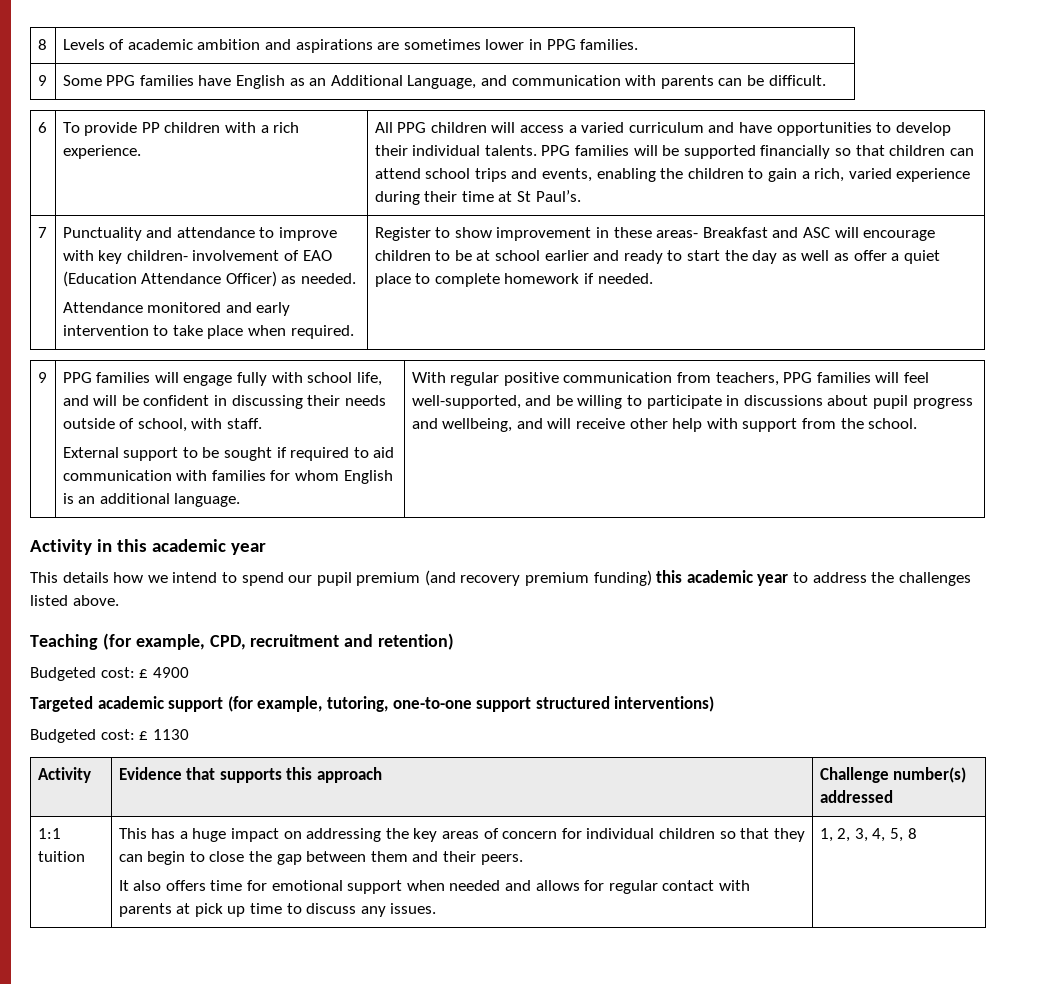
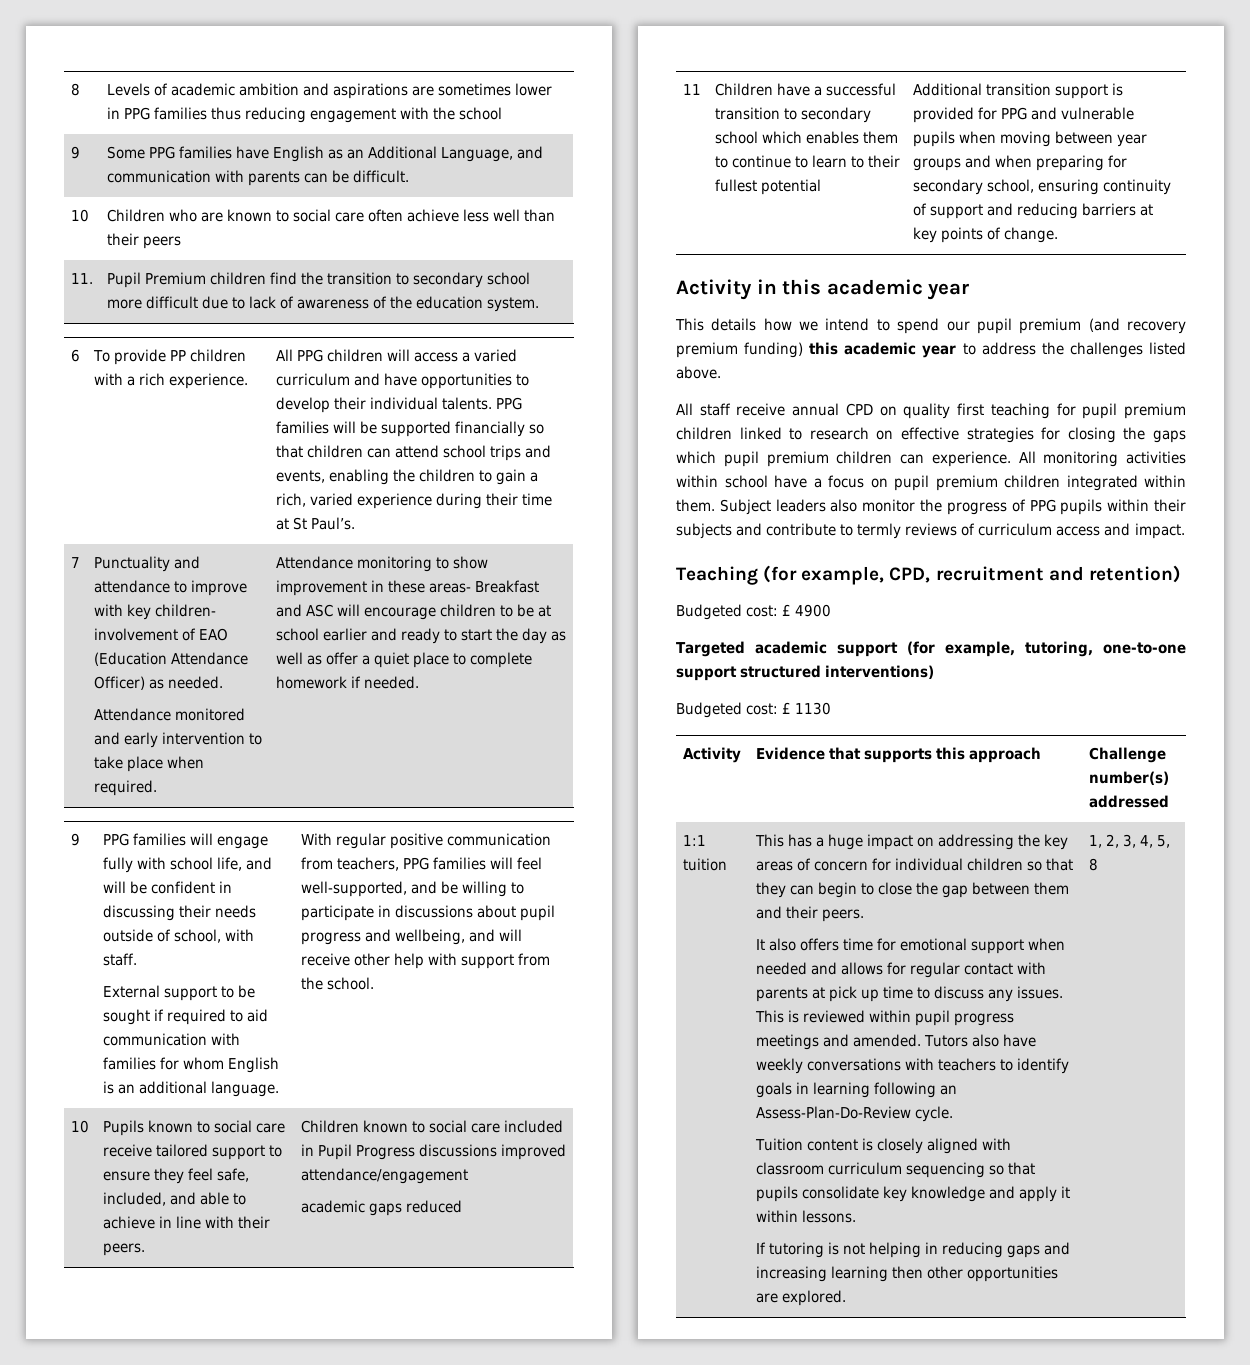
- 8 | Levels of academic ambition and aspirations are sometimes lower in PPG families.
+ 8 | Levels of academic ambition and aspirations are sometimes lower in PPG families thus reducing engagement with the school
+ 10 | Children who are known to social care often achieve less well than their peers
+ 11. | Pupil Premium children find the transition to secondary school more difficult due to lack of awareness of the education system.
- Register to show improvement in these areas- Breakfast and ASC will encourage children to be at school earlier and ready to start the day as well as offer a quiet place to complete homework if needed.
+ Attendance monitoring to show improvement in these areas- Breakfast and ASC will encourage children to be at school earlier and ready to start the day as well as offer a quiet place to complete homework if needed.
+ 10 | Pupils known to social care receive tailored support to ensure they feel safe, included, and able to achieve in line with their peers. | Children known to social care included in Pupil Progress discussions improved attendance/engagement
+ academic gaps reduced
+ 11 | Children have a successful transition to secondary school which enables them to continue to learn to their fullest potential | Additional transition support is provided for PPG and vulnerable pupils when moving between year groups and when preparing for secondary school, ensuring continuity of support and reducing barriers at key points of change.
+ All staff receive annual CPD on quality first teaching for pupil premium children linked to research on effective strategies for closing the gaps which pupil premium children can experience. All monitoring activities within school have a focus on pupil premium children integrated within them. Subject leaders also monitor the progress of PPG pupils within their subjects and contribute to termly reviews of curriculum access and impact.
+ This is reviewed within pupil progress meetings and amended. Tutors also have weekly conversations with teachers to identify goals in learning following an Assess-Plan-Do-Review cycle.
+ Tuition content is closely aligned with classroom curriculum sequencing so that pupils consolidate key knowledge and apply it within lessons.
+ If tutoring is not helping in reducing gaps and increasing learning then other opportunities are explored.

